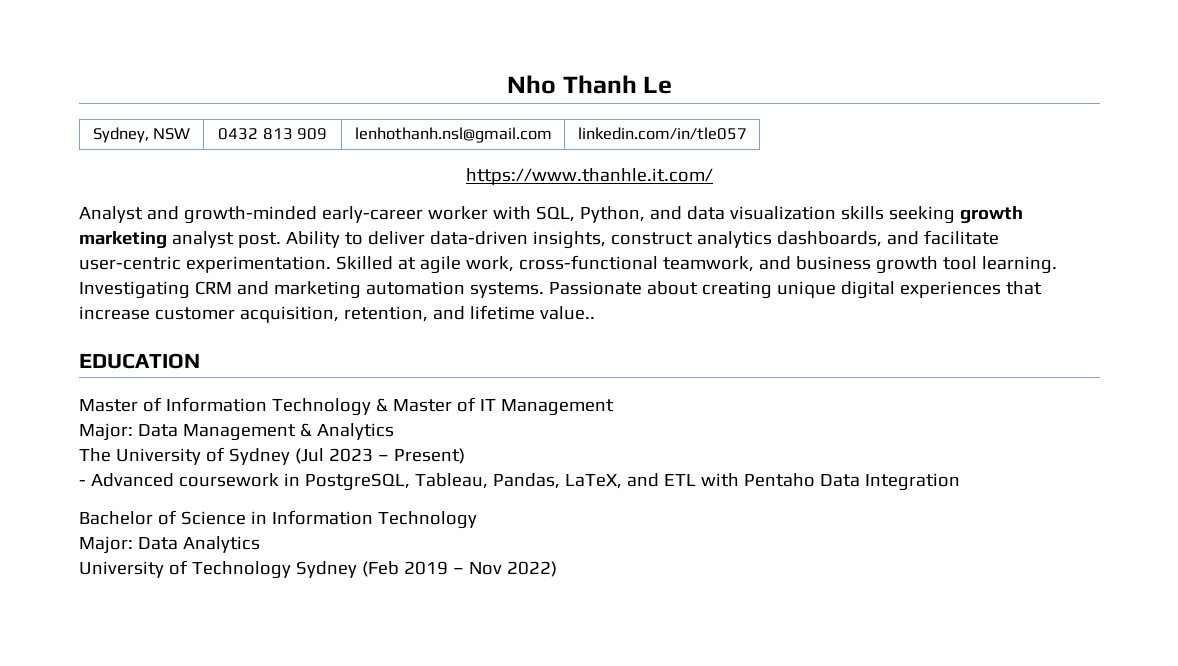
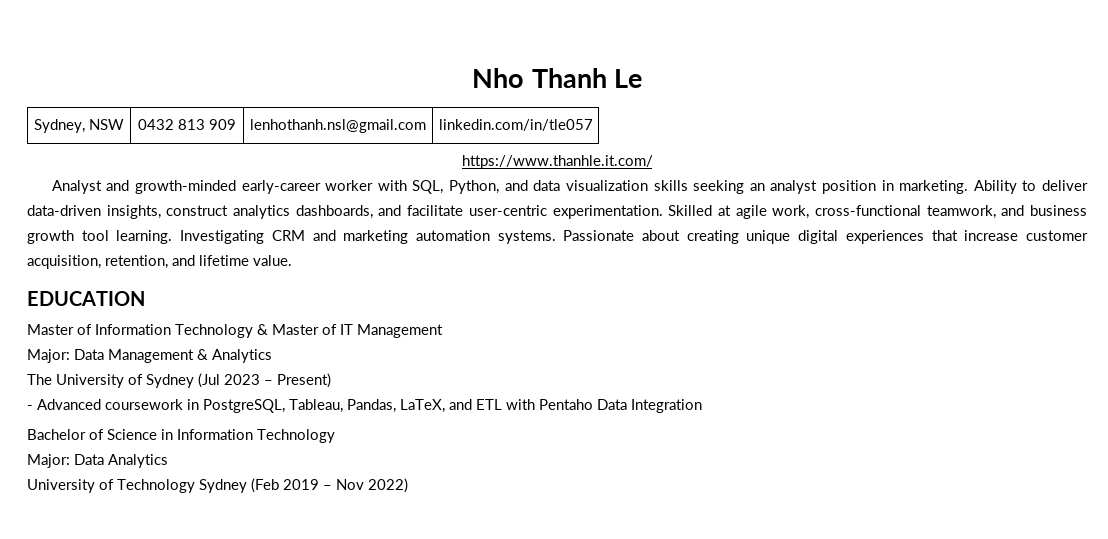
- Analyst and growth-minded early-career worker with SQL, Python, and data visualization skills seeking growth marketing analyst post.
+ Analyst and growth-minded early-career worker with SQL, Python, and data visualization skills seeking an analyst position in marketing.
- Passionate about creating unique digital experiences that increase customer acquisition, retention, and lifetime value..
+ Passionate about creating unique digital experiences that increase customer acquisition, retention, and lifetime value.

